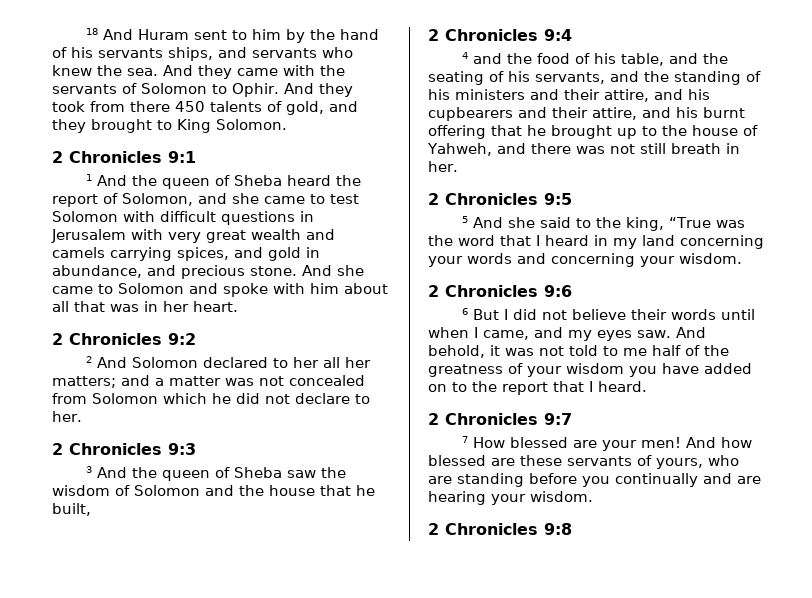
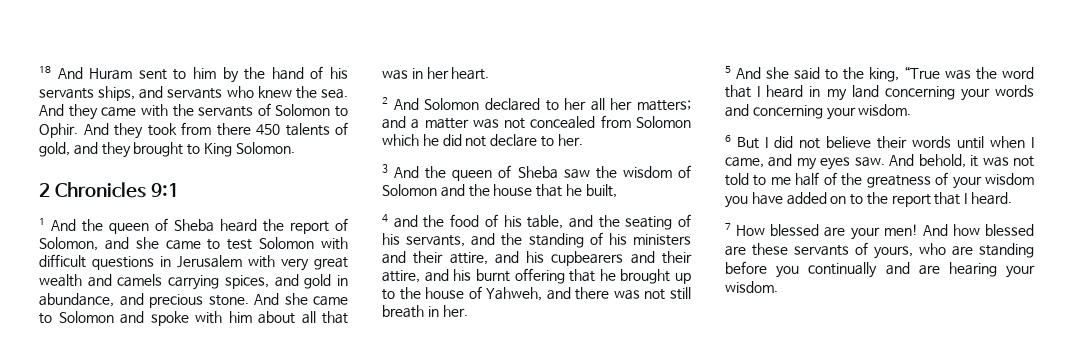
- 2 Chronicles 9:2
- 2 Chronicles 9:3
- 2 Chronicles 9:4
- 2 Chronicles 9:5
- 2 Chronicles 9:6
- 2 Chronicles 9:7
- 2 Chronicles 9:8

